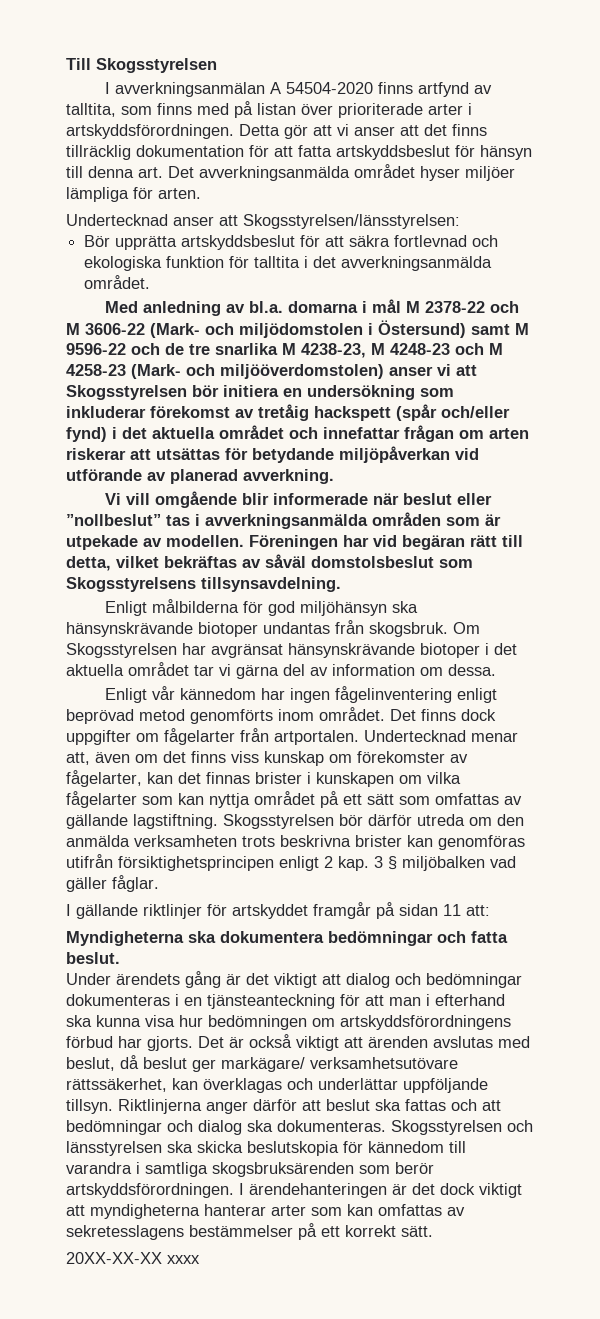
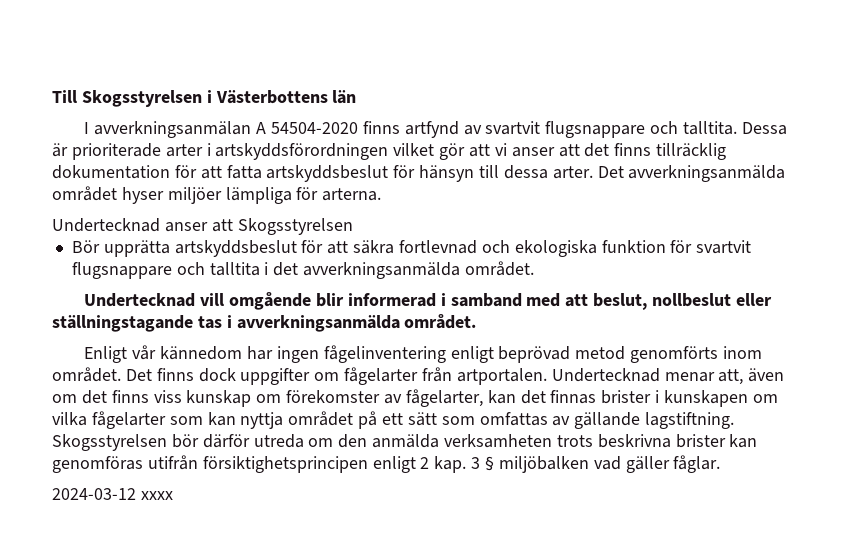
- Till Skogsstyrelsen
+ Till Skogsstyrelsen i Västerbottens län
- I avverkningsanmälan A 54504-2020 finns artfynd av talltita, som finns med på listan över prioriterade arter i artskyddsförordningen. Detta gör att vi anser att det finns tillräcklig dokumentation för att fatta artskyddsbeslut för hänsyn till denna art. Det avverkningsanmälda området hyser miljöer lämpliga för arten.
+ I avverkningsanmälan A 54504-2020 finns artfynd av svartvit flugsnappare och talltita. Dessa är prioriterade arter i artskyddsförordningen vilket gör att vi anser att det finns tillräcklig dokumentation för att fatta artskyddsbeslut för hänsyn till dessa arter. Det avverkningsanmälda området hyser miljöer lämpliga för arterna.
- Undertecknad anser att Skogsstyrelsen/länsstyrelsen:
+ Undertecknad anser att Skogsstyrelsen
- Bör upprätta artskyddsbeslut för att säkra fortlevnad och ekologiska funktion för talltita i det avverkningsanmälda området.
+ Bör upprätta artskyddsbeslut för att säkra fortlevnad och ekologiska funktion för svartvit flugsnappare och talltita i det avverkningsanmälda området.
- Med anledning av bl.a. domarna i mål M 2378-22 och M 3606-22 (Mark- och miljödomstolen i Östersund) samt M 9596-22 och de tre snarlika M 4238-23, M 4248-23 och M 4258-23 (Mark- och miljööverdomstolen) anser vi att Skogsstyrelsen bör initiera en undersökning som inkluderar förekomst av tretåig hackspett (spår och/eller fynd) i det aktuella området och innefattar frågan om arten riskerar att utsättas för betydande miljöpåverkan vid utförande av planerad avverkning.
- Vi vill omgående blir informerade när beslut eller ”nollbeslut” tas i avverkningsanmälda områden som är utpekade av modellen. Föreningen har vid begäran rätt till detta, vilket bekräftas av såväl domstolsbeslut som Skogsstyrelsens tillsynsavdelning.
- Enligt målbilderna för god miljöhänsyn ska hänsynskrävande biotoper undantas från skogsbruk. Om Skogsstyrelsen har avgränsat hänsynskrävande biotoper i det aktuella området tar vi gärna del av information om dessa.
+ Undertecknad vill omgående blir informerad i samband med att beslut, nollbeslut eller ställningstagande tas i avverkningsanmälda området.
- I gällande riktlinjer för artskyddet framgår på sidan 11 att:
- Myndigheterna ska dokumentera bedömningar och fatta beslut.
- Under ärendets gång är det viktigt att dialog och bedömningar dokumenteras i en tjänsteanteckning för att man i efterhand ska kunna visa hur bedömningen om artskyddsförordningens förbud har gjorts. Det är också viktigt att ärenden avslutas med beslut, då beslut ger markägare/ verksamhetsutövare rättssäkerhet, kan överklagas och underlättar uppföljande tillsyn. Riktlinjerna anger därför att beslut ska fattas och att bedömningar och dialog ska dokumenteras. Skogsstyrelsen och länsstyrelsen ska skicka beslutskopia för kännedom till varandra i samtliga skogsbruksärenden som berör artskyddsförordningen. I ärendehanteringen är det dock viktigt att myndigheterna hanterar arter som kan omfattas av sekretesslagens bestämmelser på ett korrekt sätt.
- 20XX-XX-XX xxxx
+ 2024-03-12 xxxx

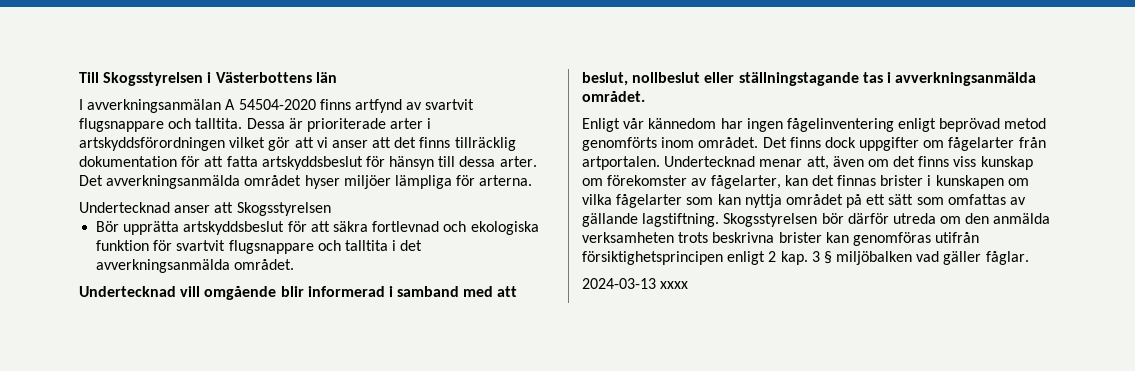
- 2024-03-12 xxxx
+ 2024-03-13 xxxx

